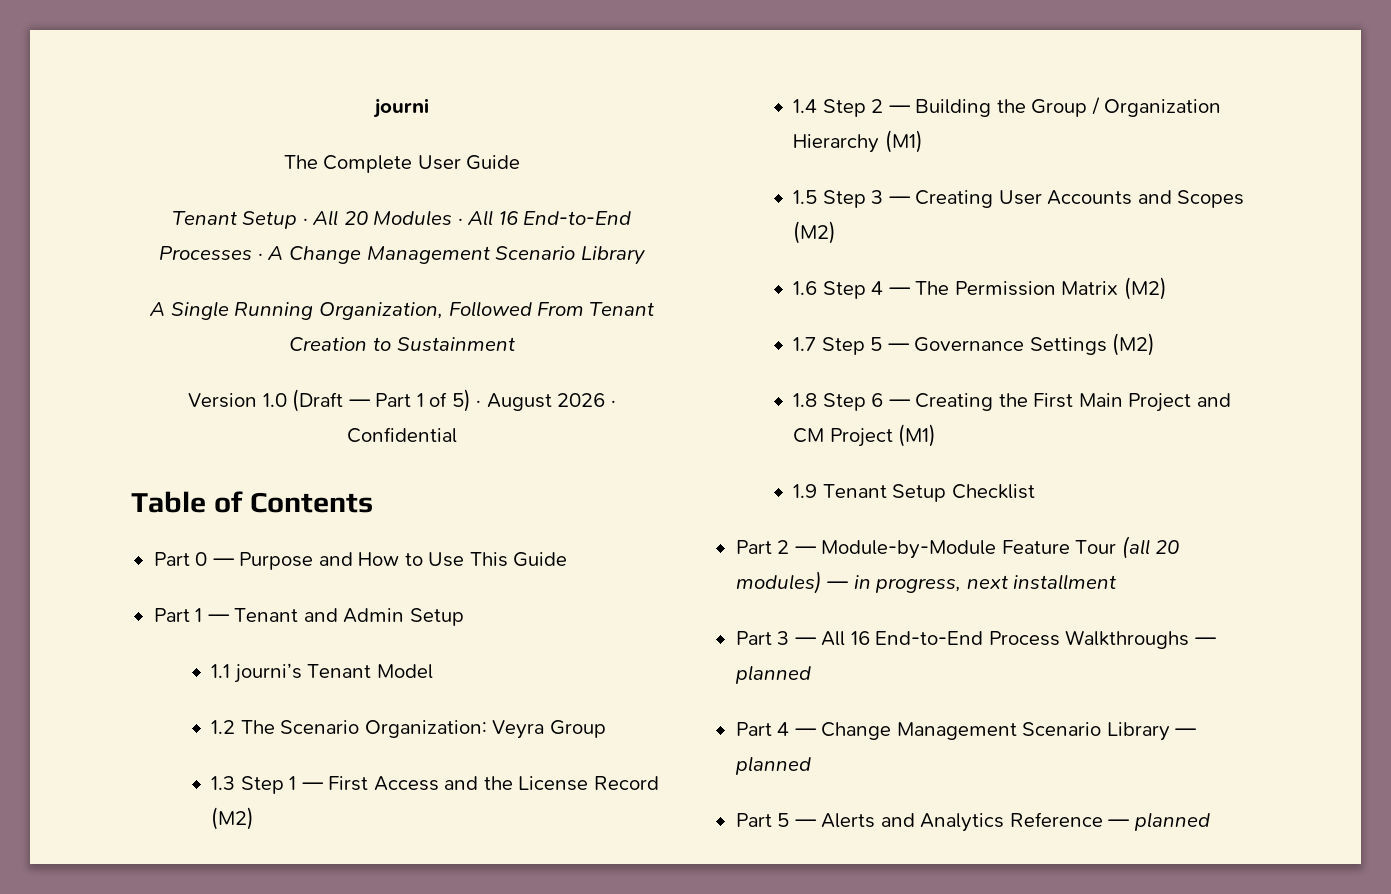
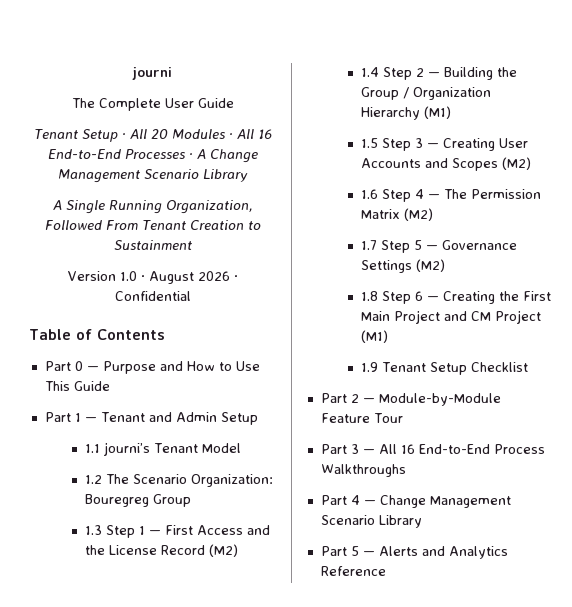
- Version 1.0 (Draft — Part 1 of 5) · August 2026 · Confidential
+ Version 1.0 · August 2026 · Confidential
- 1.2 The Scenario Organization: Veyra Group
+ 1.2 The Scenario Organization: Bouregreg Group
- Part 2 — Module-by-Module Feature Tour (all 20 modules) — in progress, next installment
+ Part 2 — Module-by-Module Feature Tour
- Part 3 — All 16 End-to-End Process Walkthroughs — planned
+ Part 3 — All 16 End-to-End Process Walkthroughs
- Part 4 — Change Management Scenario Library — planned
+ Part 4 — Change Management Scenario Library
- Part 5 — Alerts and Analytics Reference — planned
+ Part 5 — Alerts and Analytics Reference

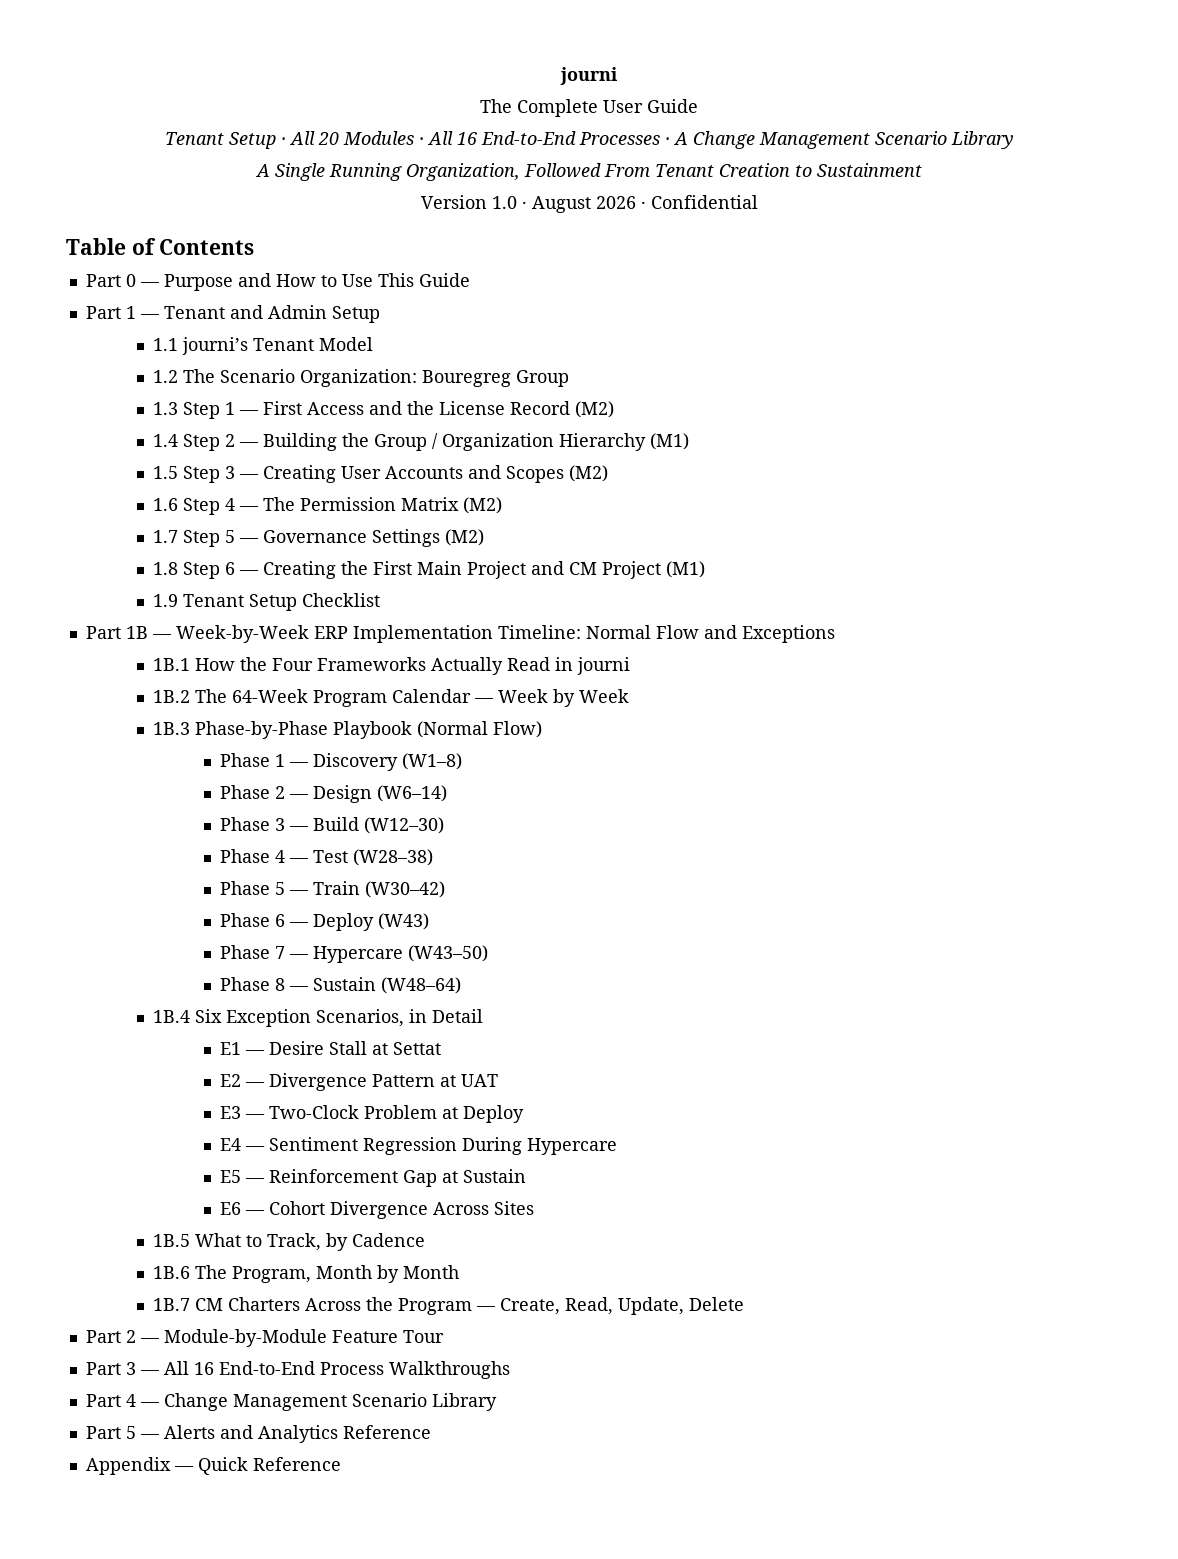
+ Part 1B — Week-by-Week ERP Implementation Timeline: Normal Flow and Exceptions
+ 1B.1 How the Four Frameworks Actually Read in journi
+ 1B.2 The 64-Week Program Calendar — Week by Week
+ 1B.3 Phase-by-Phase Playbook (Normal Flow)
+ Phase 1 — Discovery (W1–8)
+ Phase 2 — Design (W6–14)
+ Phase 3 — Build (W12–30)
+ Phase 4 — Test (W28–38)
+ Phase 5 — Train (W30–42)
+ Phase 6 — Deploy (W43)
+ Phase 7 — Hypercare (W43–50)
+ Phase 8 — Sustain (W48–64)
+ 1B.4 Six Exception Scenarios, in Detail
+ E1 — Desire Stall at Settat
+ E2 — Divergence Pattern at UAT
+ E3 — Two-Clock Problem at Deploy
+ E4 — Sentiment Regression During Hypercare
+ E5 — Reinforcement Gap at Sustain
+ E6 — Cohort Divergence Across Sites
+ 1B.5 What to Track, by Cadence
+ 1B.6 The Program, Month by Month
+ 1B.7 CM Charters Across the Program — Create, Read, Update, Delete
+ Appendix — Quick Reference

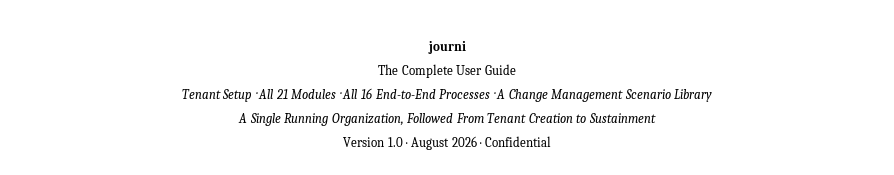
- Tenant Setup · All 20 Modules · All 16 End-to-End Processes · A Change Management Scenario Library
+ Tenant Setup · All 21 Modules · All 16 End-to-End Processes · A Change Management Scenario Library
- Table of Contents
- Part 0 — Purpose and How to Use This Guide
- Part 1 — Tenant and Admin Setup
- 1.1 journi’s Tenant Model
- 1.2 The Scenario Organization: Bouregreg Group
- 1.3 Step 1 — First Access and the License Record (M2)
- 1.4 Step 2 — Building the Group / Organization Hierarchy (M1)
- 1.5 Step 3 — Creating User Accounts and Scopes (M2)
- 1.6 Step 4 — The Permission Matrix (M2)
- 1.7 Step 5 — Governance Settings (M2)
- 1.8 Step 6 — Creating the First Main Project and CM Project (M1)
- 1.9 Tenant Setup Checklist
- Part 1B — Week-by-Week ERP Implementation Timeline: Normal Flow and Exceptions
- 1B.1 How the Four Frameworks Actually Read in journi
- 1B.2 The 64-Week Program Calendar — Week by Week
- 1B.3 Phase-by-Phase Playbook (Normal Flow)
- Phase 1 — Discovery (W1–8)
- Phase 2 — Design (W6–14)
- Phase 3 — Build (W12–30)
- Phase 4 — Test (W28–38)
- Phase 5 — Train (W30–42)
- Phase 6 — Deploy (W43)
- Phase 7 — Hypercare (W43–50)
- Phase 8 — Sustain (W48–64)
- 1B.4 Six Exception Scenarios, in Detail
- E1 — Desire Stall at Settat
- E2 — Divergence Pattern at UAT
- E3 — Two-Clock Problem at Deploy
- E4 — Sentiment Regression During Hypercare
- E5 — Reinforcement Gap at Sustain
- E6 — Cohort Divergence Across Sites
- 1B.5 What to Track, by Cadence
- 1B.6 The Program, Month by Month
- 1B.7 CM Charters Across the Program — Create, Read, Update, Delete
- Part 2 — Module-by-Module Feature Tour
- Part 3 — All 16 End-to-End Process Walkthroughs
- Part 4 — Change Management Scenario Library
- Part 5 — Alerts and Analytics Reference
- Appendix — Quick Reference

